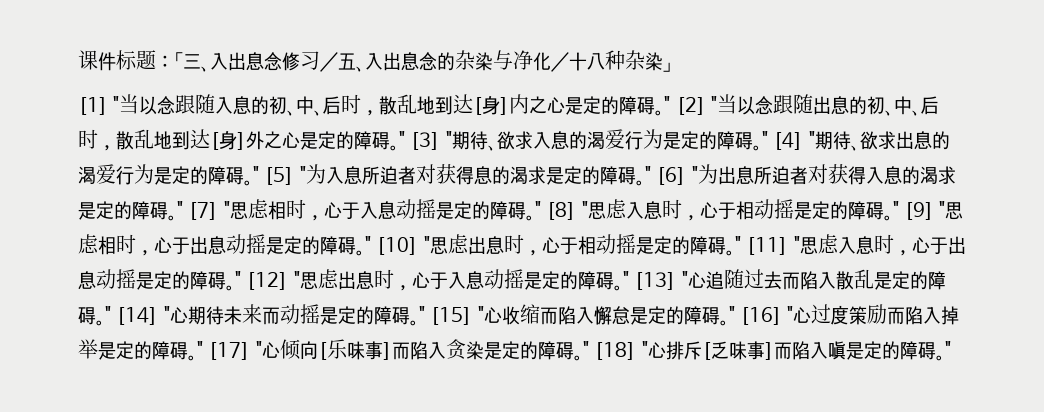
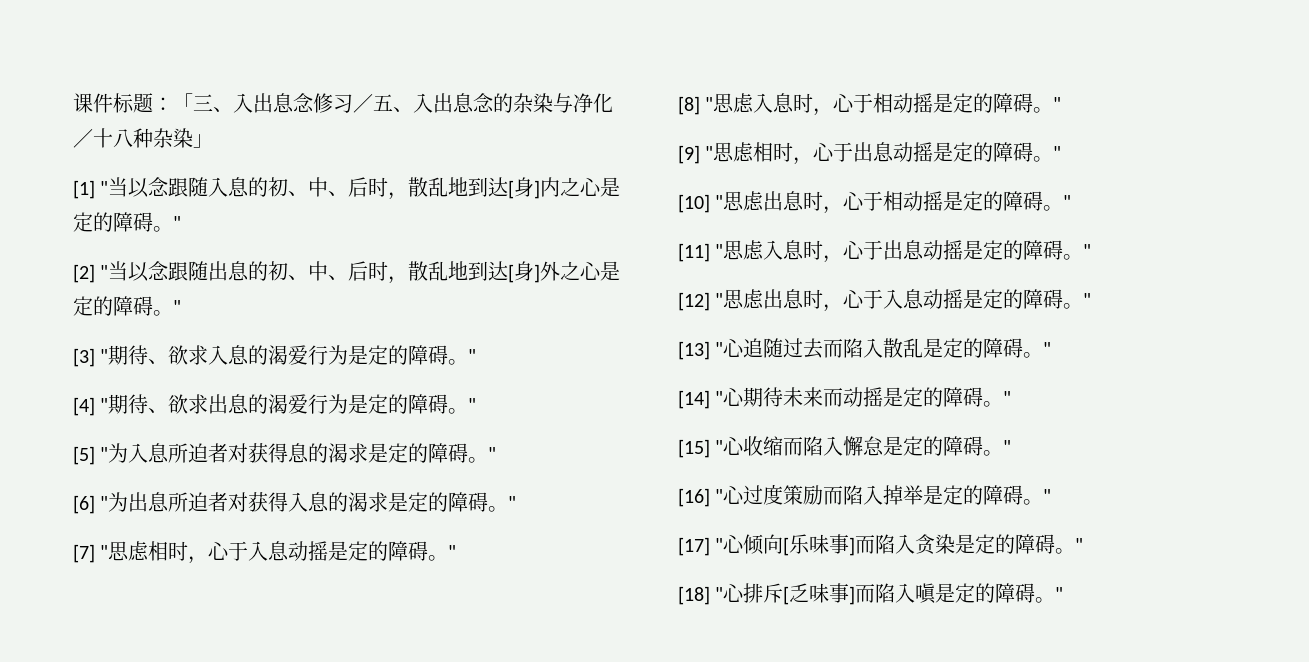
- [1] "当以念跟随入息的初、中、后时，散乱地到达[身]内之心是定的障碍。" [2] "当以念跟随出息的初、中、后时，散乱地到达[身]外之心是定的障碍。" [3] "期待、欲求入息的渴爱行为是定的障碍。" [4] "期待、欲求出息的渴爱行为是定的障碍。" [5] "为入息所迫者对获得息的渴求是定的障碍。" [6] "为出息所迫者对获得入息的渴求是定的障碍。" [7] "思虑相时，心于入息动摇是定的障碍。" [8] "思虑入息时，心于相动摇是定的障碍。" [9] "思虑相时，心于出息动摇是定的障碍。" [10] "思虑出息时，心于相动摇是定的障碍。" [11] "思虑入息时，心于出息动摇是定的障碍。" [12] "思虑出息时，心于入息动摇是定的障碍。" [13] "心追随过去而陷入散乱是定的障碍。" [14] "心期待未来而动摇是定的障碍。" [15] "心收缩而陷入懈怠是定的障碍。" [16] "心过度策励而陷入掉举是定的障碍。" [17] "心倾向[乐味事]而陷入贪染是定的障碍。" [18] "心排斥[乏味事]而陷入嗔是定的障碍。
+ [1] "当以念跟随入息的初、中、后时，散乱地到达[身]内之心是定的障碍。"
+ [2] "当以念跟随出息的初、中、后时，散乱地到达[身]外之心是定的障碍。"
+ [3] "期待、欲求入息的渴爱行为是定的障碍。"
+ [4] "期待、欲求出息的渴爱行为是定的障碍。"
+ [5] "为入息所迫者对获得息的渴求是定的障碍。"
+ [6] "为出息所迫者对获得入息的渴求是定的障碍。"
+ [7] "思虑相时，心于入息动摇是定的障碍。"
+ [8] "思虑入息时，心于相动摇是定的障碍。"
+ [9] "思虑相时，心于出息动摇是定的障碍。"
+ [10] "思虑出息时，心于相动摇是定的障碍。"
+ [11] "思虑入息时，心于出息动摇是定的障碍。"
+ [12] "思虑出息时，心于入息动摇是定的障碍。"
+ [13] "心追随过去而陷入散乱是定的障碍。"
+ [14] "心期待未来而动摇是定的障碍。"
+ [15] "心收缩而陷入懈怠是定的障碍。"
+ [16] "心过度策励而陷入掉举是定的障碍。"
+ [17] "心倾向[乐味事]而陷入贪染是定的障碍。"
+ [18] "心排斥[乏味事]而陷入嗔是定的障碍。

